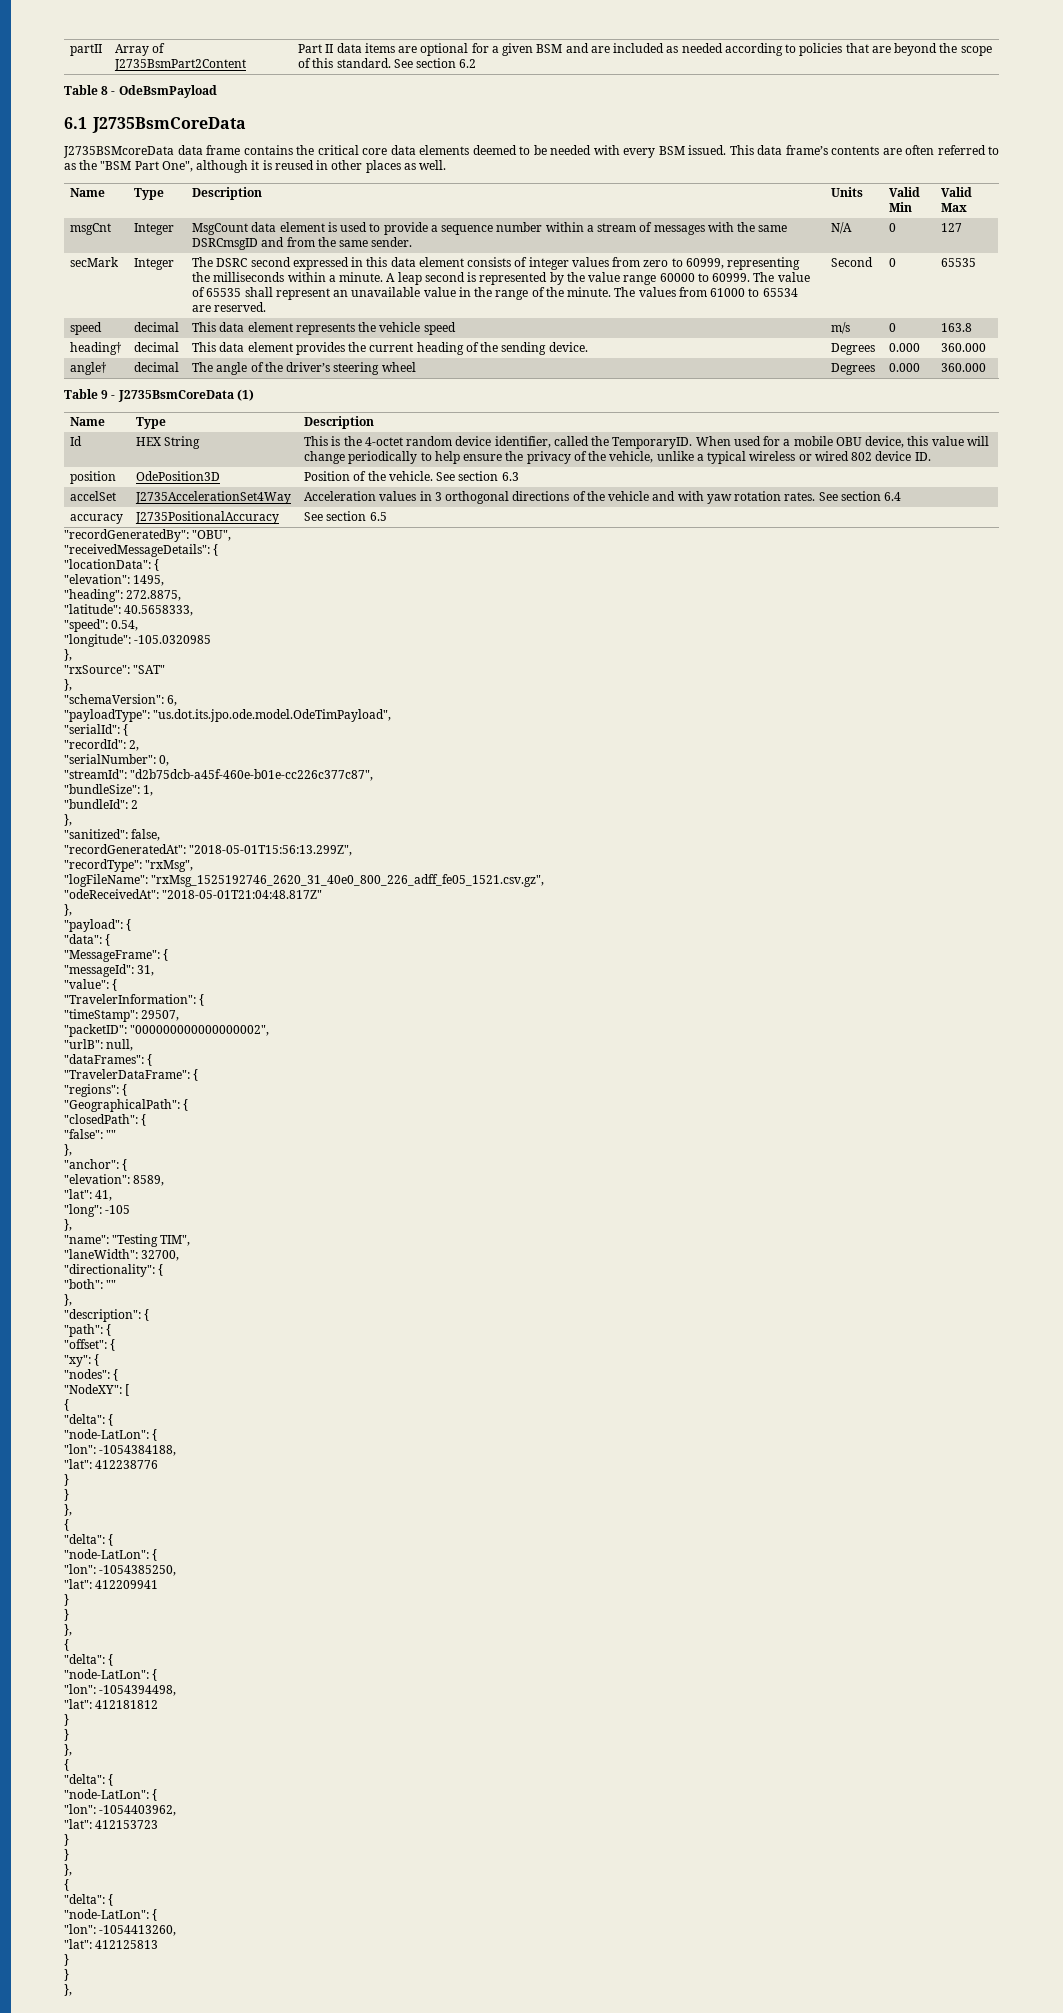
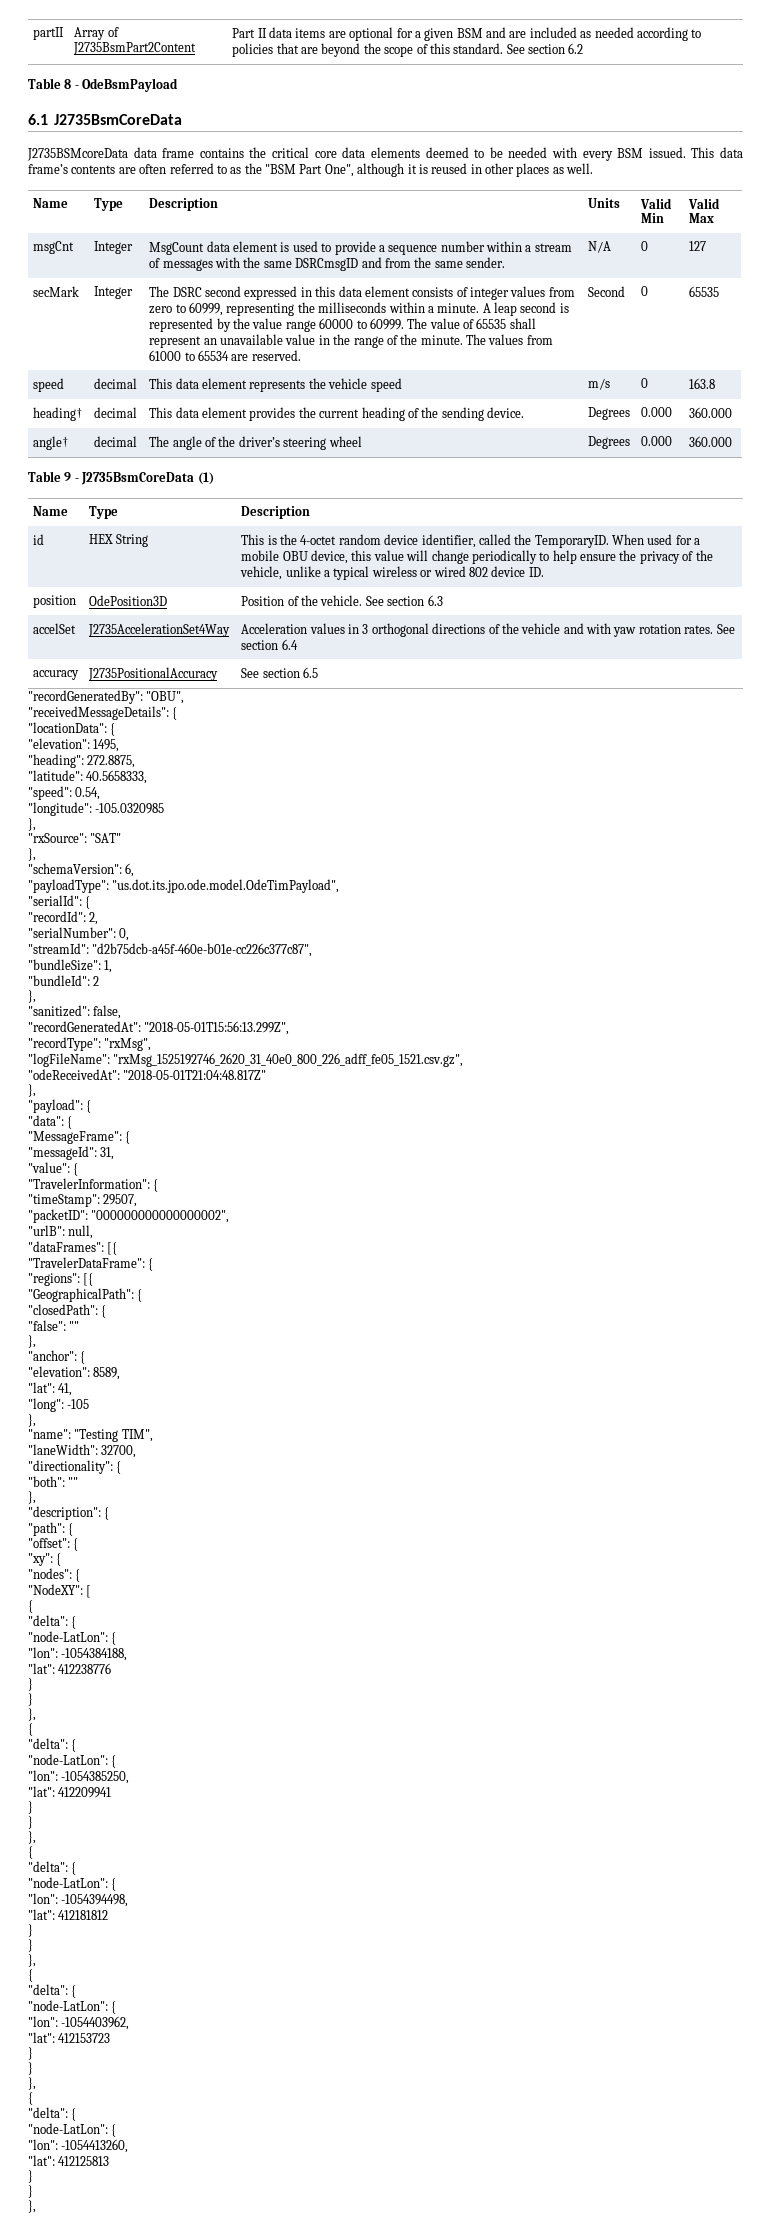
- Id
+ id
- "dataFrames": {
+ "dataFrames": [{
- "regions": {
+ "regions": [{

